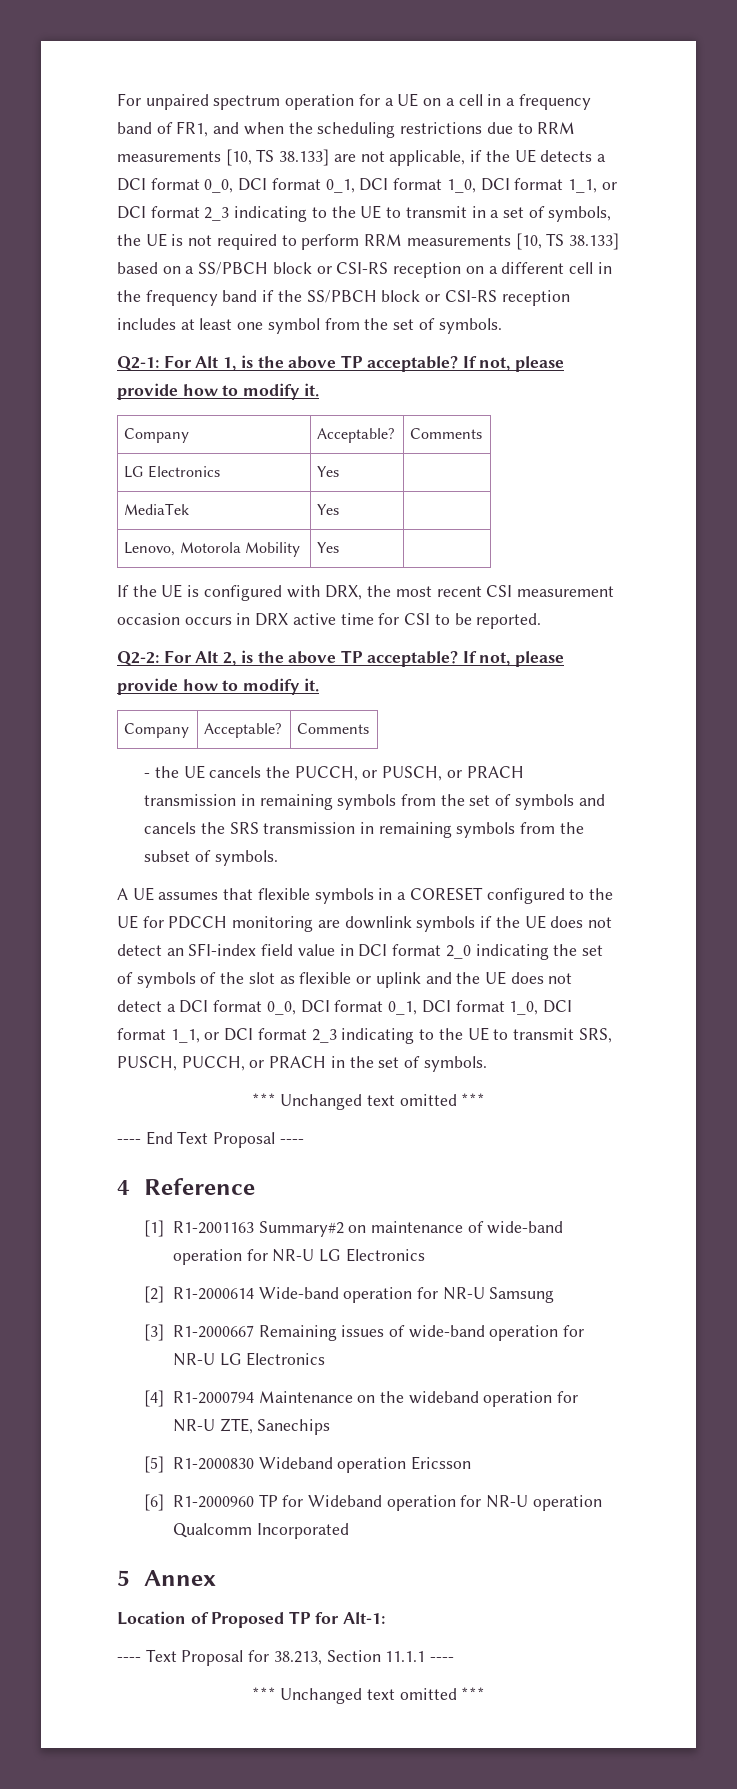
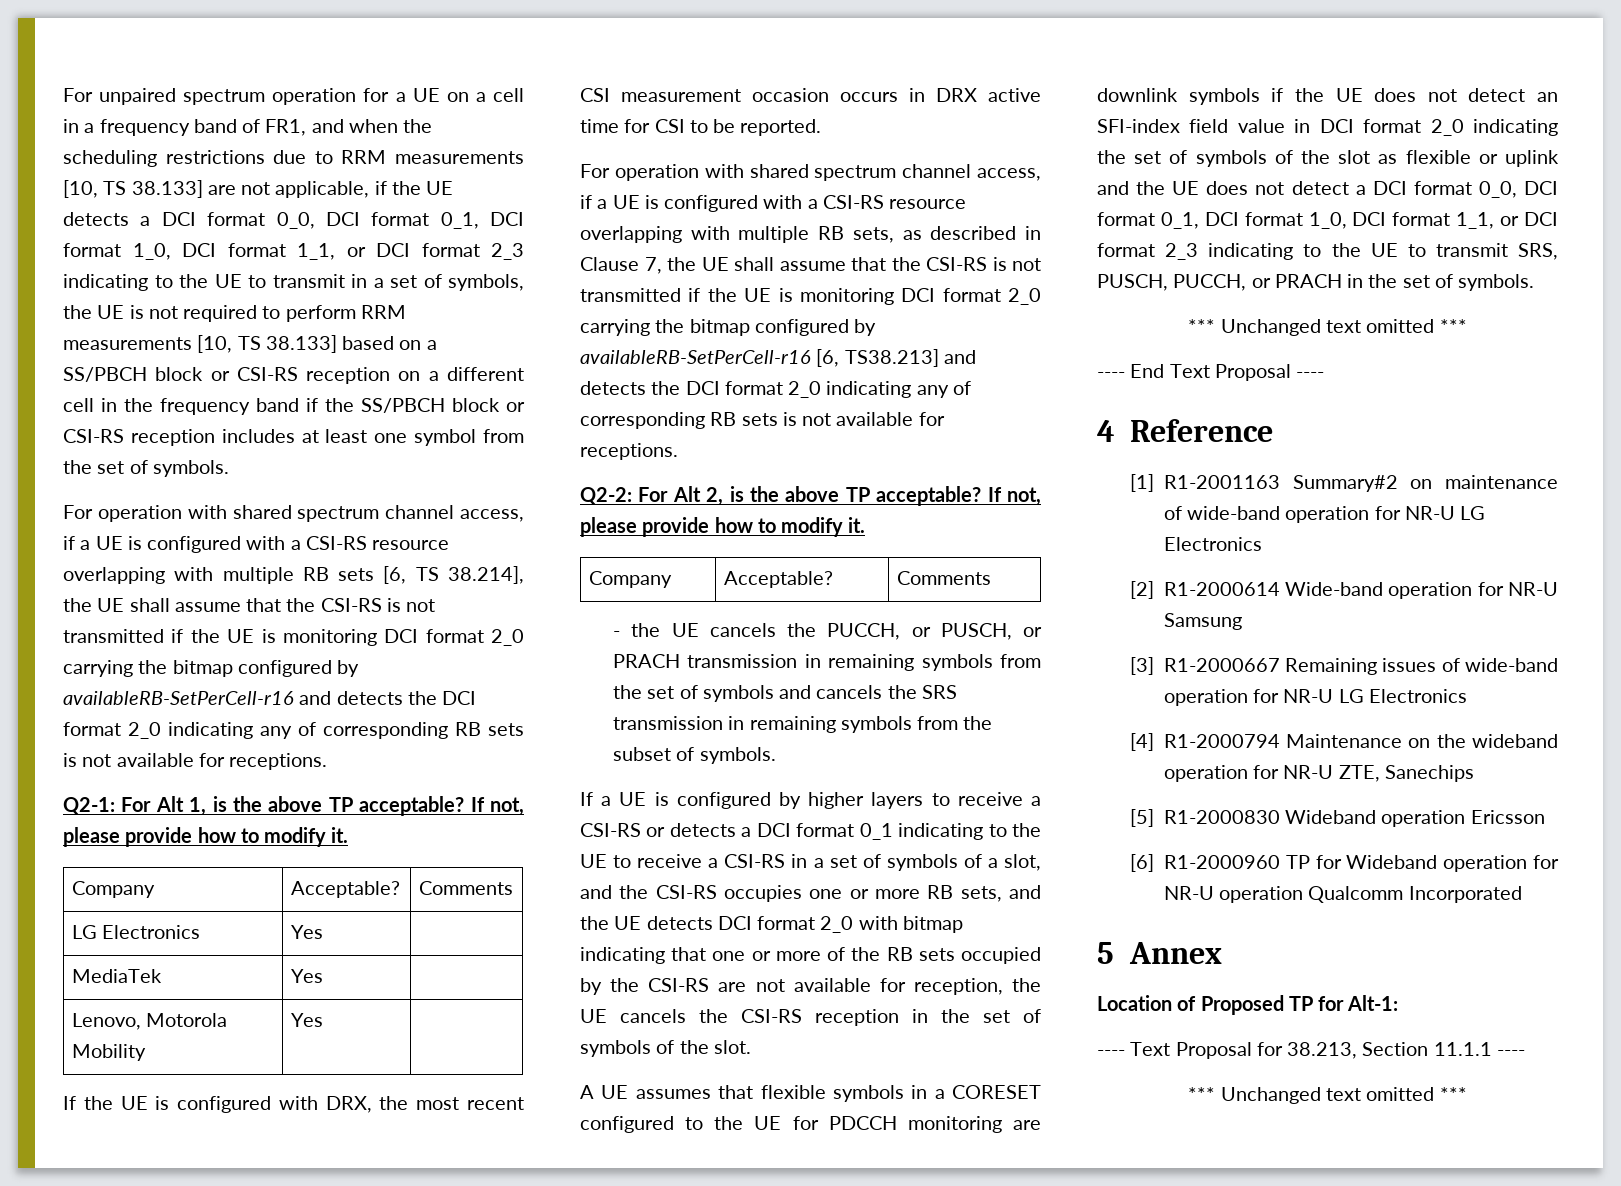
+ For operation with shared spectrum channel access, if a UE is configured with a CSI-RS resource overlapping with multiple RB sets [6, TS 38.214], the UE shall assume that the CSI-RS is not transmitted if the UE is monitoring DCI format 2_0 carrying the bitmap configured by availableRB-SetPerCell-r16 and detects the DCI format 2_0 indicating any of corresponding RB sets is not available for receptions.
+ For operation with shared spectrum channel access, if a UE is configured with a CSI-RS resource overlapping with multiple RB sets, as described in Clause 7, the UE shall assume that the CSI-RS is not transmitted if the UE is monitoring DCI format 2_0 carrying the bitmap configured by availableRB-SetPerCell-r16 [6, TS38.213] and detects the DCI format 2_0 indicating any of corresponding RB sets is not available for receptions.
+ If a UE is configured by higher layers to receive a CSI-RS or detects a DCI format 0_1 indicating to the UE to receive a CSI-RS in a set of symbols of a slot, and the CSI-RS occupies one or more RB sets, and the UE detects DCI format 2_0 with bitmap indicating that one or more of the RB sets occupied by the CSI-RS are not available for reception, the UE cancels the CSI-RS reception in the set of symbols of the slot.

